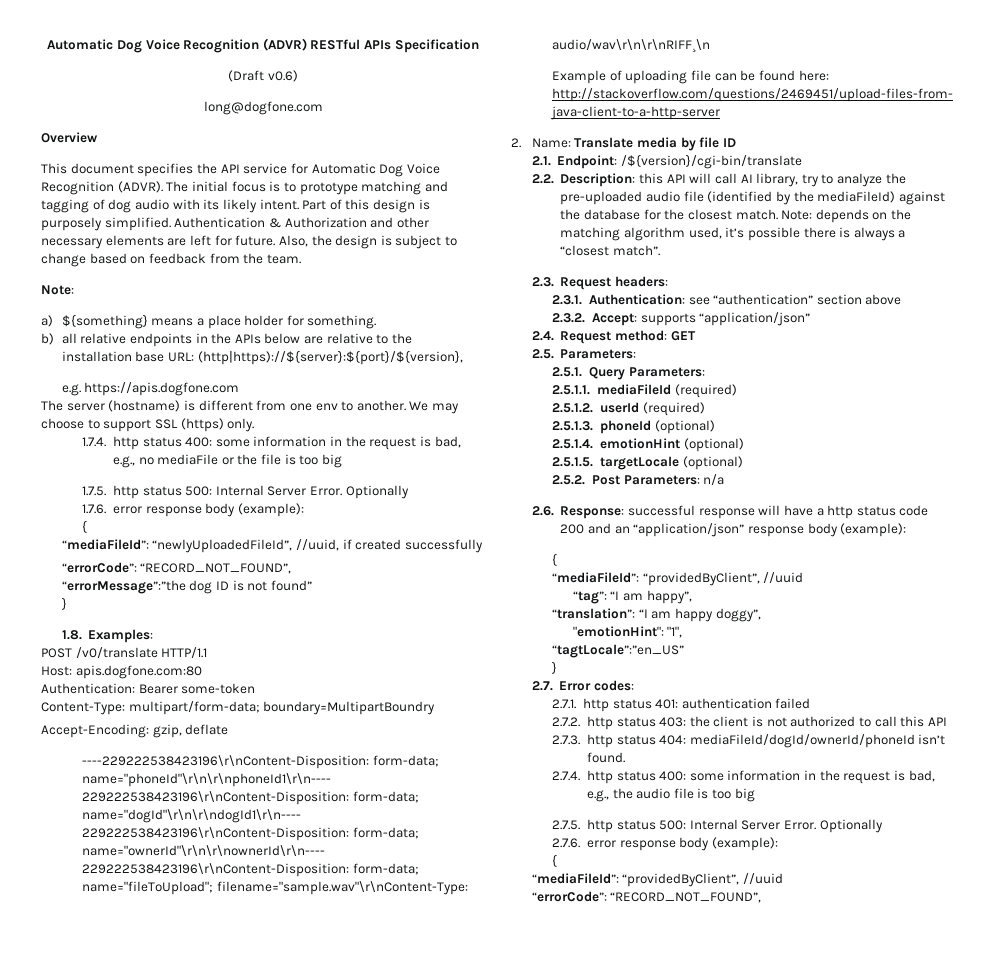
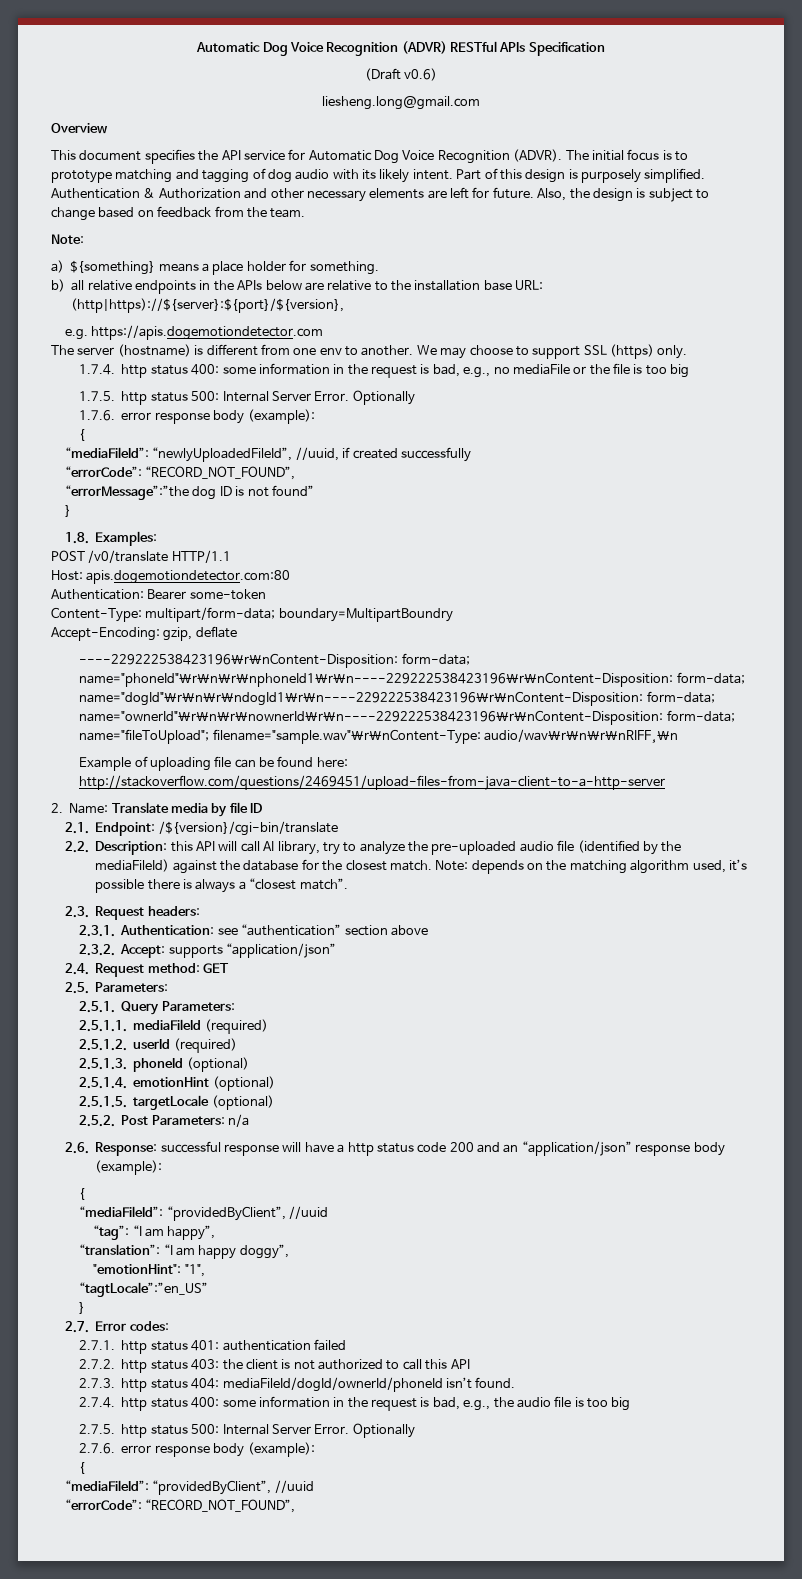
- long@dogfone.com
+ liesheng.long@gmail.com
- e.g. https://apis.dogfone.com
+ e.g. https://apis.dogemotiondetector.com
- Host: apis.dogfone.com:80
+ Host: apis.dogemotiondetector.com:80

